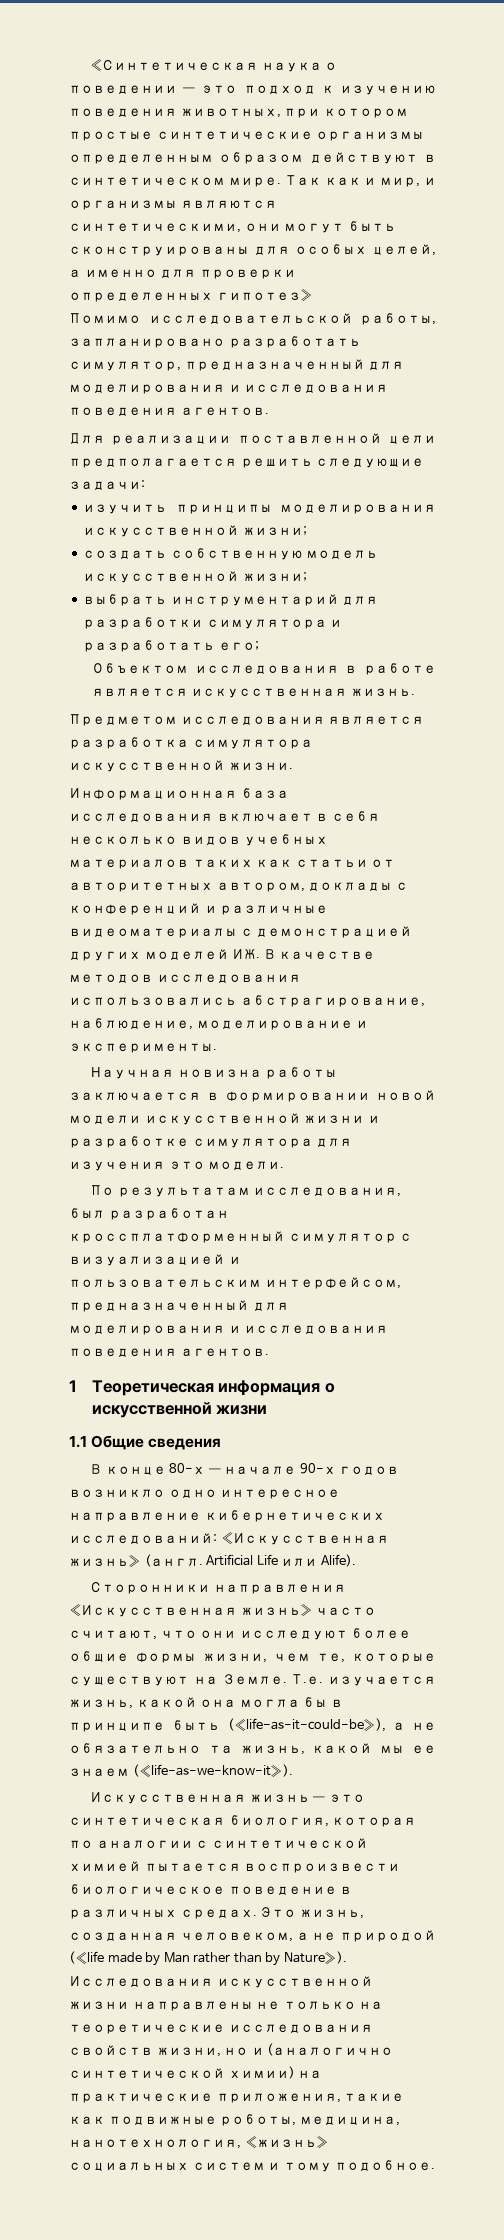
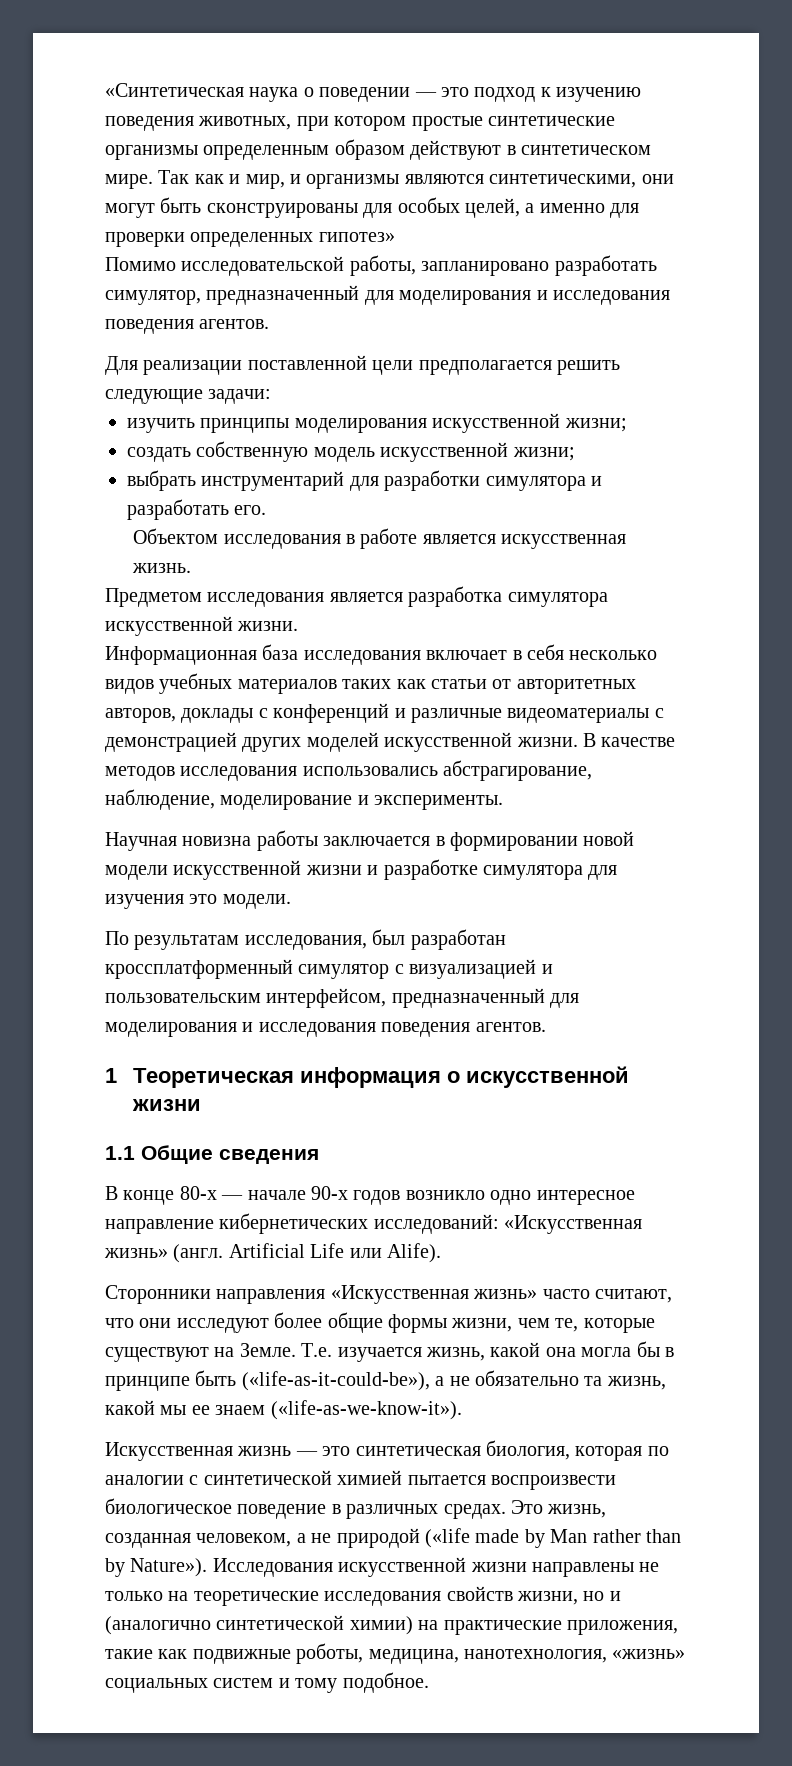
- выбрать инструментарий для разработки симулятора и разработать его;
+ выбрать инструментарий для разработки симулятора и разработать его.
- Информационная база исследования включает в себя несколько видов учебных материалов таких как статьи от авторитетных автором, доклады с конференций и различные видеоматериалы с демонстрацией других моделей ИЖ. В качестве методов исследования использовались абстрагирование, наблюдение, моделирование и эксперименты.
+ Информационная база исследования включает в себя несколько видов учебных материалов таких как статьи от авторитетных авторов, доклады с конференций и различные видеоматериалы с демонстрацией других моделей искусственной жизни. В качестве методов исследования использовались абстрагирование, наблюдение, моделирование и эксперименты.

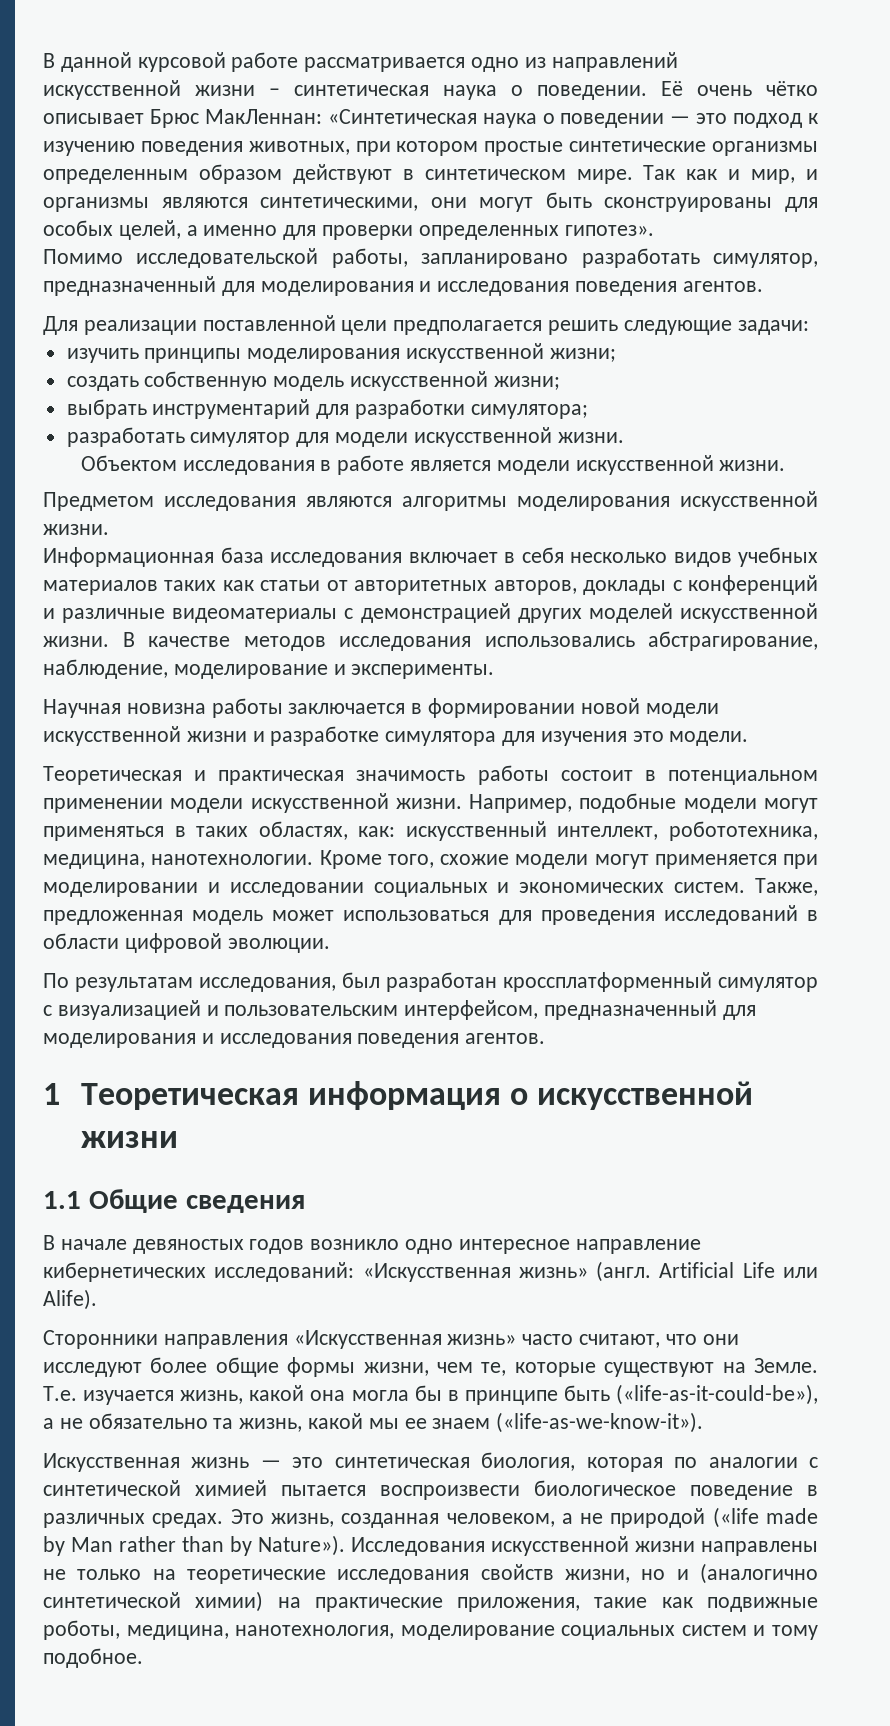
- «Синтетическая наука о поведении — это подход к изучению поведения животных, при котором простые синтетические организмы определенным образом действуют в синтетическом мире.
+ В данной курсовой работе рассматривается одно из направлений искусственной жизни – синтетическая наука о поведении. Её очень чётко описывает Брюс МакЛеннан: «Синтетическая наука о поведении — это подход к изучению поведения животных, при котором простые синтетические организмы определенным образом действуют в синтетическом мире.
- Так как и мир, и организмы являются синтетическими, они могут быть сконструированы для особых целей, а именно для проверки определенных гипотез»
+ Так как и мир, и организмы являются синтетическими, они могут быть сконструированы для особых целей, а именно для проверки определенных гипотез».
- выбрать инструментарий для разработки симулятора и разработать его.
+ выбрать инструментарий для разработки симулятора;
+ разработать симулятор для модели искусственной жизни.
- Объектом исследования в работе является искусственная жизнь.
+ Объектом исследования в работе является модели искусственной жизни.
- Предметом исследования является разработка симулятора искусственной жизни.
+ Предметом исследования являются алгоритмы моделирования искусственной жизни.
+ Теоретическая и практическая значимость работы состоит в потенциальном применении модели искусственной жизни. Например, подобные модели могут применяться в таких областях, как: искусственный интеллект, робототехника, медицина, нанотехнологии. Кроме того, схожие модели могут применяется при моделировании и исследовании социальных и экономических систем. Также, предложенная модель может использоваться для проведения исследований в области цифровой эволюции.
- В конце 80-х — начале 90-х годов возникло одно интересное направление кибернетических исследований: «Искусственная жизнь» (англ.
+ В начале девяностых годов возникло одно интересное направление кибернетических исследований: «Искусственная жизнь» (англ.
- Исследования искусственной жизни направлены не только на теоретические исследования свойств жизни, но и (аналогично синтетической химии) на практические приложения, такие как подвижные роботы, медицина, нанотехнология, «жизнь» социальных систем и тому подобное.
+ Исследования искусственной жизни направлены не только на теоретические исследования свойств жизни, но и (аналогично синтетической химии) на практические приложения, такие как подвижные роботы, медицина, нанотехнология, моделирование социальных систем и тому подобное.

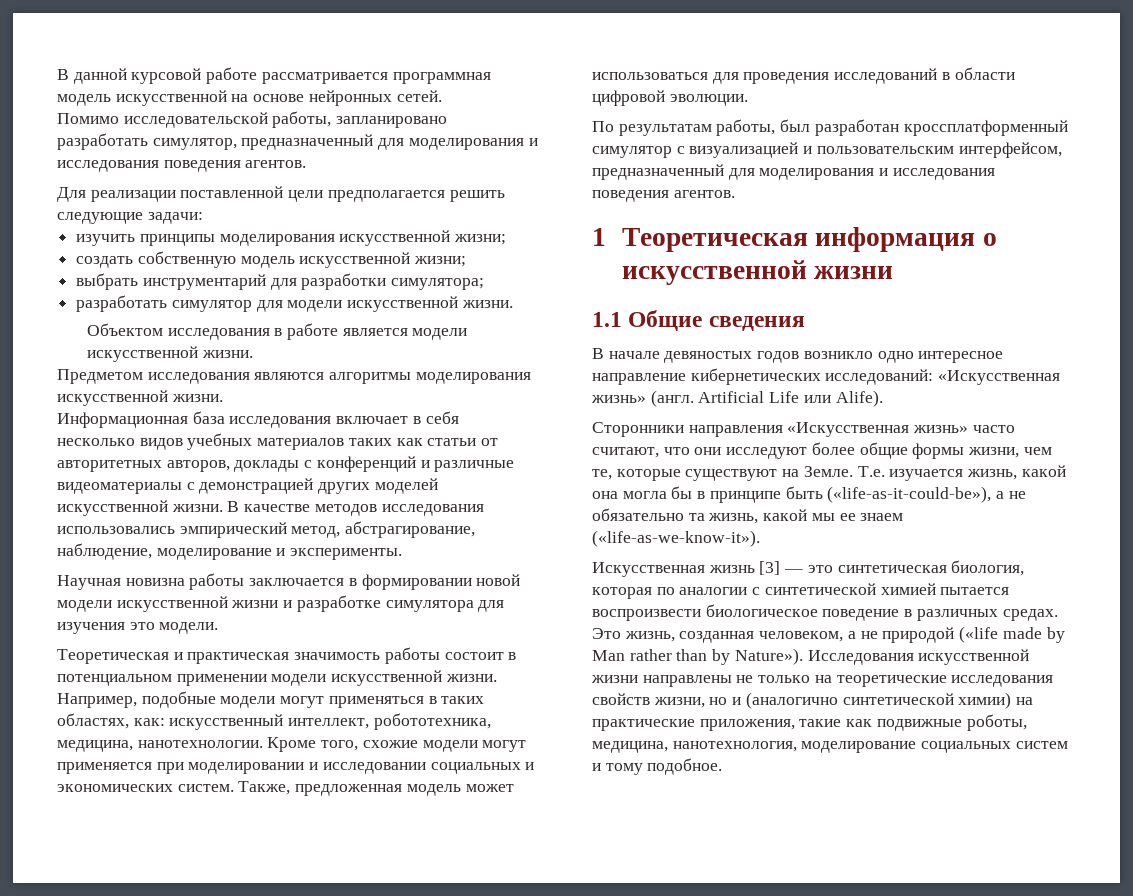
- В данной курсовой работе рассматривается одно из направлений искусственной жизни – синтетическая наука о поведении. Её очень чётко описывает Брюс МакЛеннан: «Синтетическая наука о поведении — это подход к изучению поведения животных, при котором простые синтетические организмы определенным образом действуют в синтетическом мире. Так как и мир, и организмы являются синтетическими, они могут быть сконструированы для особых целей, а именно для проверки определенных гипотез».
+ В данной курсовой работе рассматривается программная модель искусственной на основе нейронных сетей.
- В качестве методов исследования использовались абстрагирование, наблюдение, моделирование и эксперименты.
+ В качестве методов исследования использовались эмпирический метод, абстрагирование, наблюдение, моделирование и эксперименты.
- По результатам исследования, был разработан кроссплатформенный симулятор с визуализацией и пользовательским интерфейсом, предназначенный для моделирования и исследования поведения агентов.
+ По результатам работы, был разработан кроссплатформенный симулятор с визуализацией и пользовательским интерфейсом, предназначенный для моделирования и исследования поведения агентов.
- Искусственная жизнь — это синтетическая биология, которая по аналогии с синтетической химией пытается воспроизвести биологическое поведение в различных средах.
+ Искусственная жизнь [3] — это синтетическая биология, которая по аналогии с синтетической химией пытается воспроизвести биологическое поведение в различных средах.

